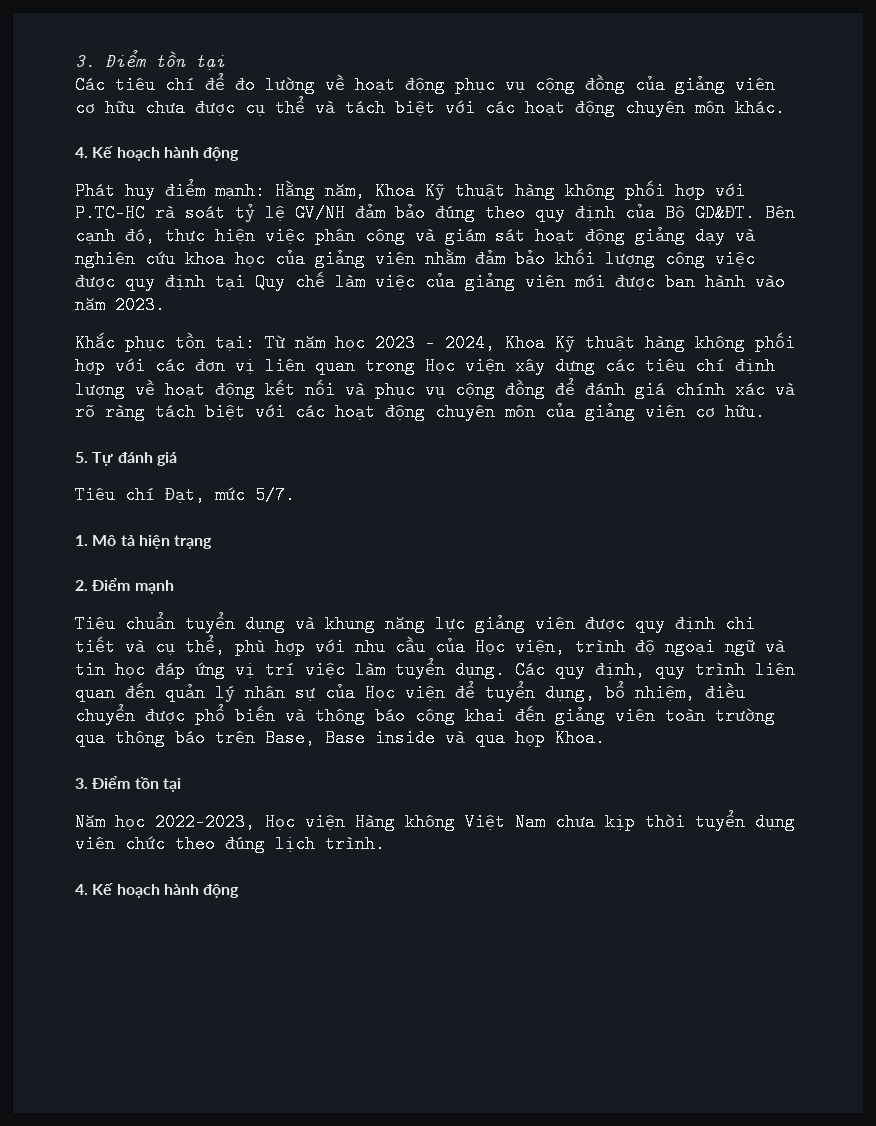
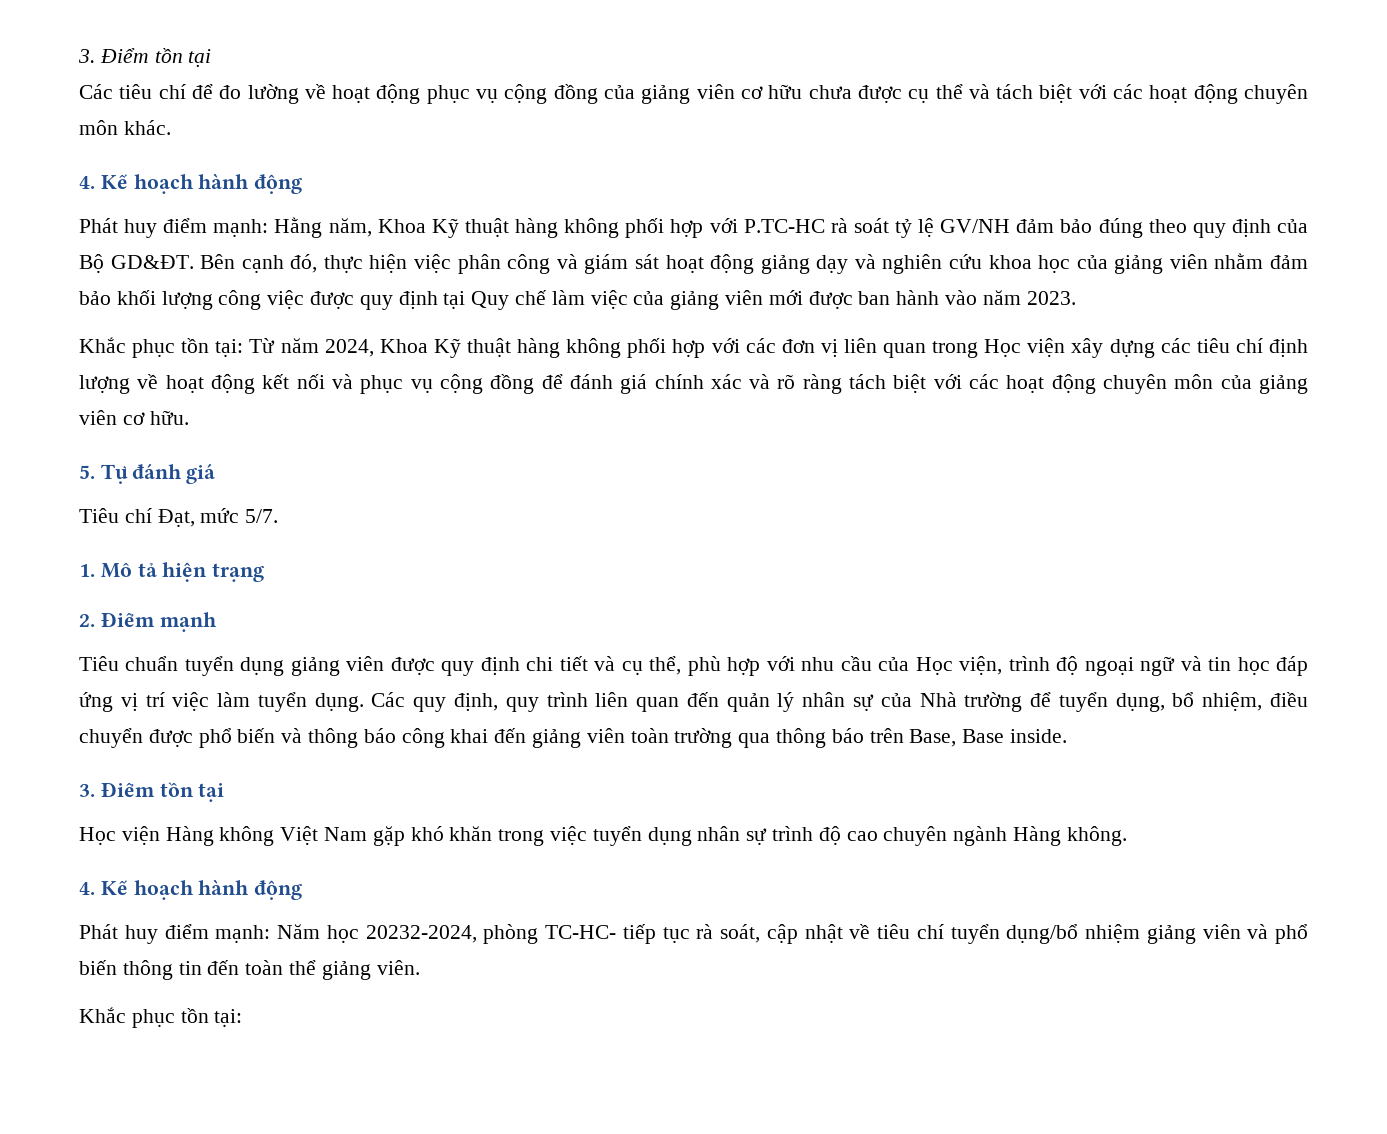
- Từ năm học 2023 - 2024, Khoa Kỹ thuật hàng không phối hợp với các đơn vị liên quan trong Học viện xây dựng các tiêu chí định lượng về hoạt động kết nối và phục vụ cộng đồng để đánh giá chính xác và rõ ràng tách biệt với các hoạt động chuyên môn của giảng viên cơ hữu.
+ Từ năm 2024, Khoa Kỹ thuật hàng không phối hợp với các đơn vị liên quan trong Học viện xây dựng các tiêu chí định lượng về hoạt động kết nối và phục vụ cộng đồng để đánh giá chính xác và rõ ràng tách biệt với các hoạt động chuyên môn của giảng viên cơ hữu.
- Tiêu chuẩn tuyển dụng và khung năng lực giảng viên được quy định chi tiết và cụ thể, phù hợp với nhu cầu của Học viện, trình độ ngoại ngữ và tin học đáp ứng vị trí việc làm tuyển dụng.
+ Tiêu chuẩn tuyển dụng giảng viên được quy định chi tiết và cụ thể, phù hợp với nhu cầu của Học viện, trình độ ngoại ngữ và tin học đáp ứng vị trí việc làm tuyển dụng.
- Các quy định, quy trình liên quan đến quản lý nhân sự của Học viện để tuyển dụng, bổ nhiệm, điều chuyển được phổ biến và thông báo công khai đến giảng viên toàn trường qua thông báo trên Base, Base inside và qua họp Khoa.
+ Các quy định, quy trình liên quan đến quản lý nhân sự của Nhà trường để tuyển dụng, bổ nhiệm, điều chuyển được phổ biến và thông báo công khai đến giảng viên toàn trường qua thông báo trên Base, Base inside.
  3. Điểm tồn tại
- Năm học 2022-2023, Học viện Hàng không Việt Nam chưa kịp thời tuyển dụng viên chức theo đúng lịch trình.
+ Học viện Hàng không Việt Nam gặp khó khăn trong việc tuyển dụng nhân sự trình độ cao chuyên ngành Hàng không.
  4. Kế hoạch hành động
+ Phát huy điểm mạnh: Năm học 20232-2024, phòng TC-HC- tiếp tục rà soát, cập nhật về tiêu chí tuyển dụng/bổ nhiệm giảng viên và phổ biến thông tin đến toàn thể giảng viên.
+ Khắc phục tồn tại:

